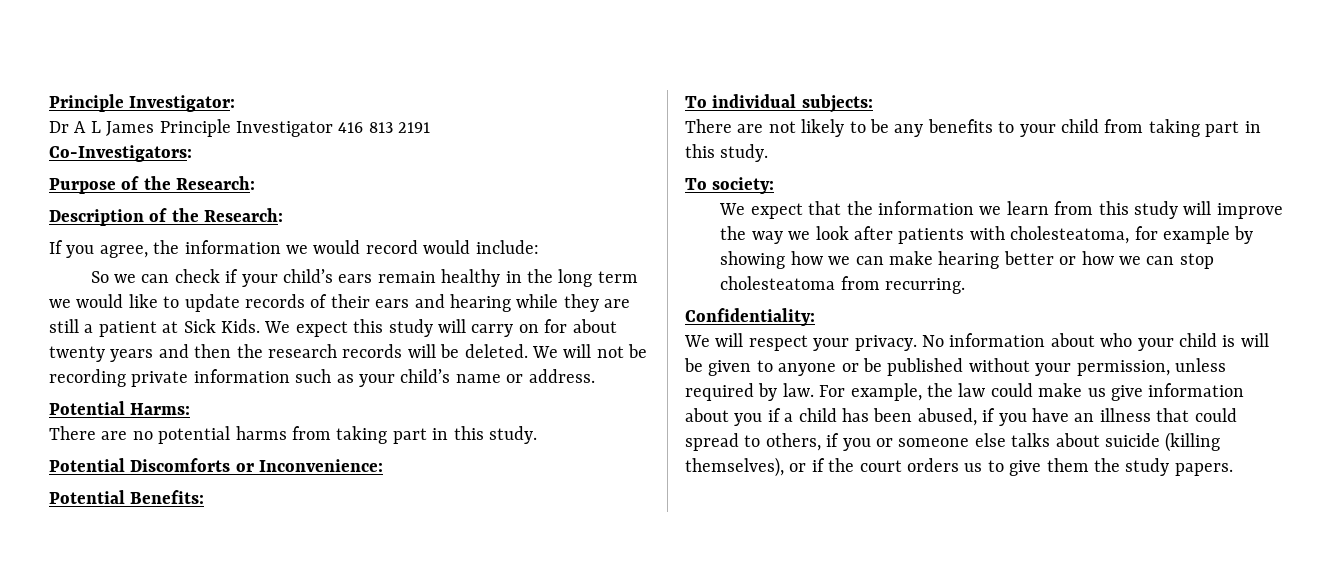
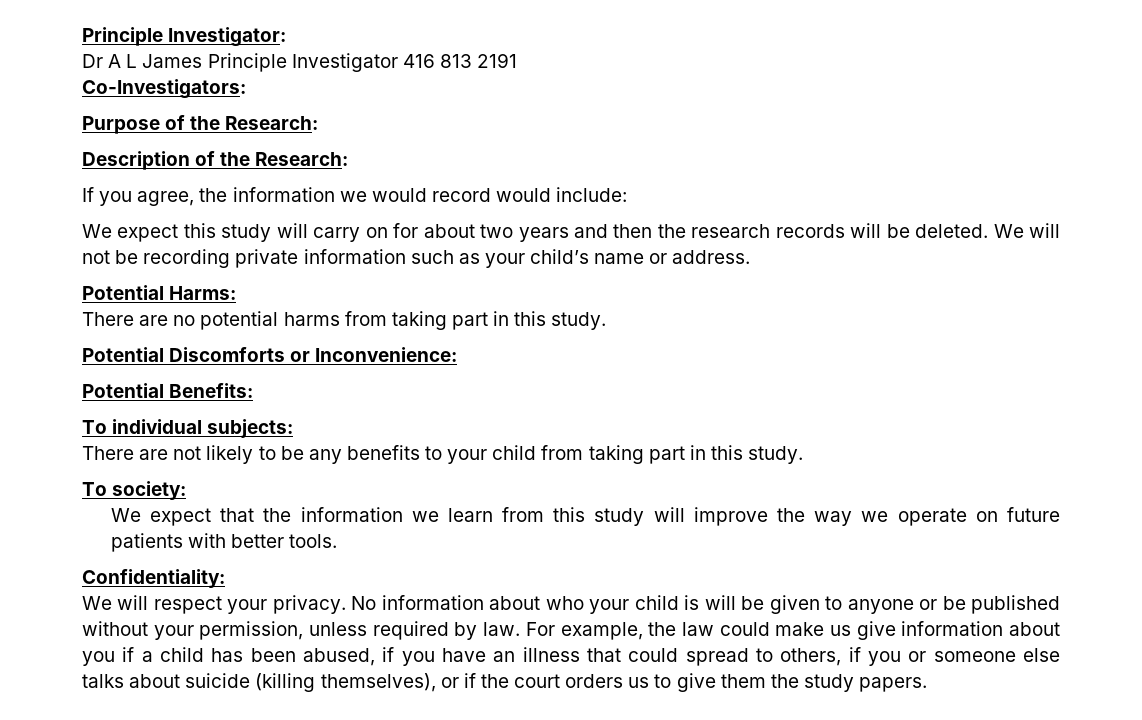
- So we can check if your child’s ears remain healthy in the long term we would like to update records of their ears and hearing while they are still a patient at Sick Kids. We expect this study will carry on for about twenty years and then the research records will be deleted.
+ We expect this study will carry on for about two years and then the research records will be deleted.
- We expect that the information we learn from this study will improve the way we look after patients with cholesteatoma, for example by showing how we can make hearing better or how we can stop cholesteatoma from recurring.
+ We expect that the information we learn from this study will improve the way we operate on future patients with better tools.

